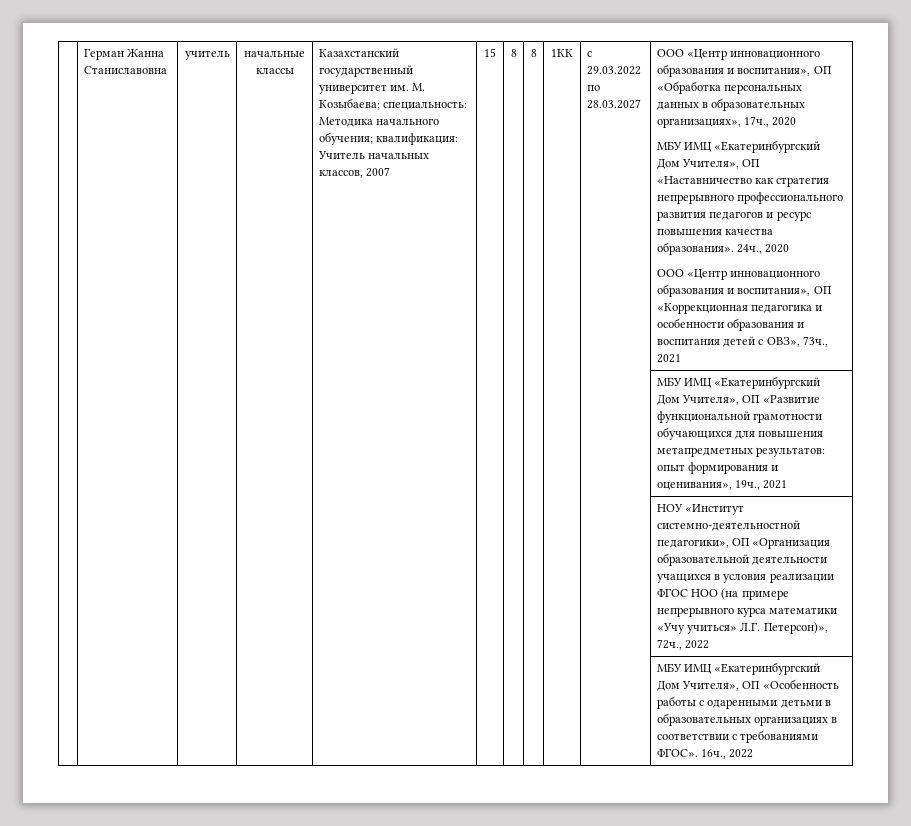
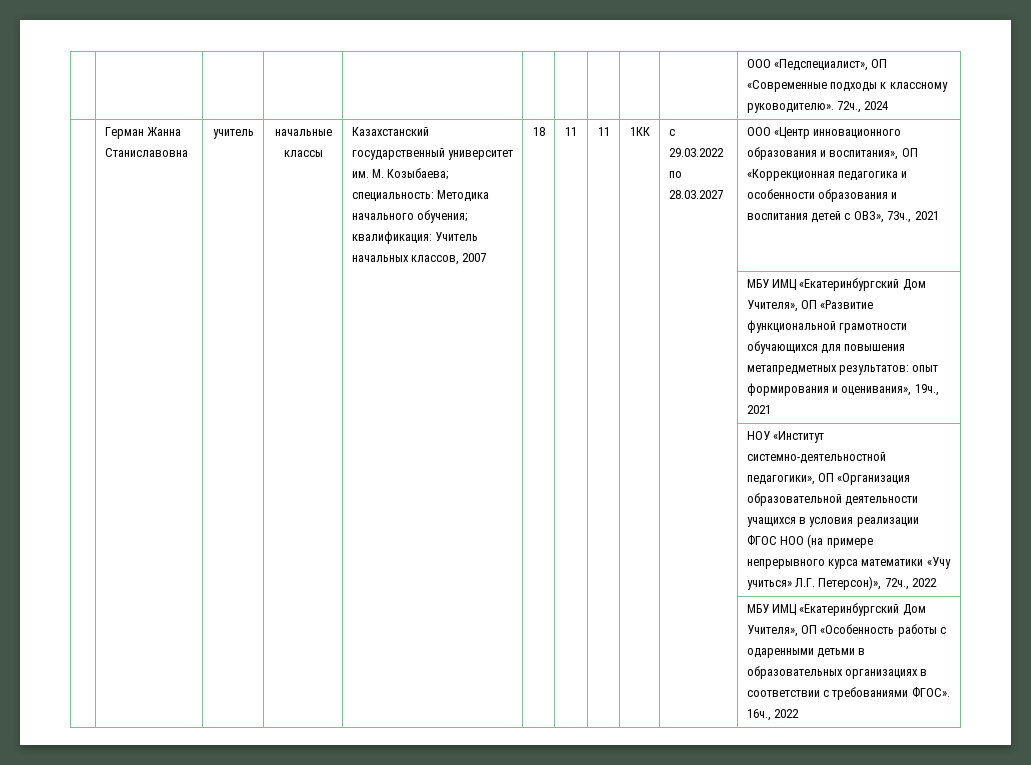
+ ООО «Педспециалист», ОП «Современные подходы к классному руководителю». 72ч., 2024
- 15 | 8 | 8
+ 18 | 11 | 11
- ООО «Центр инновационного образования и воспитания», ОП «Обработка персональных данных в образовательных организациях», 17ч., 2020
- МБУ ИМЦ «Екатеринбургский Дом Учителя», ОП «Наставничество как стратегия непрерывного профессионального развития педагогов и ресурс повышения качества образования». 24ч., 2020

